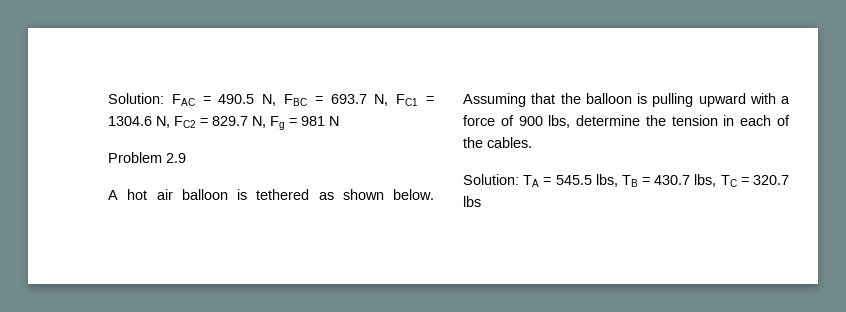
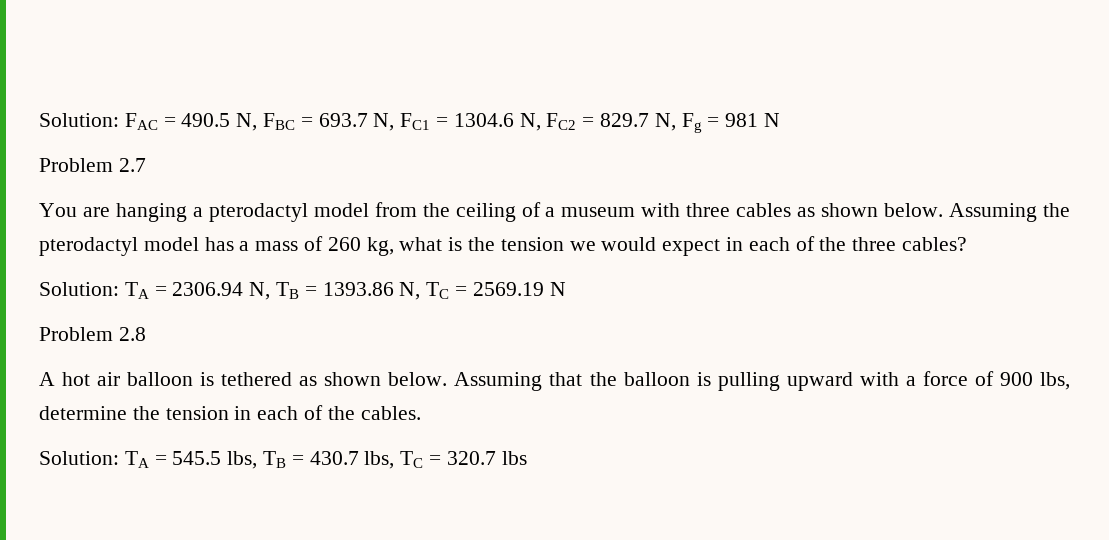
- Problem 2.9
+ Problem 2.7
+ You are hanging a pterodactyl model from the ceiling of a museum with three cables as shown below. Assuming the pterodactyl model has a mass of 260 kg, what is the tension we would expect in each of the three cables?
+ Solution: TA = 2306.94 N, TB = 1393.86 N, TC = 2569.19 N
+ Problem 2.8

